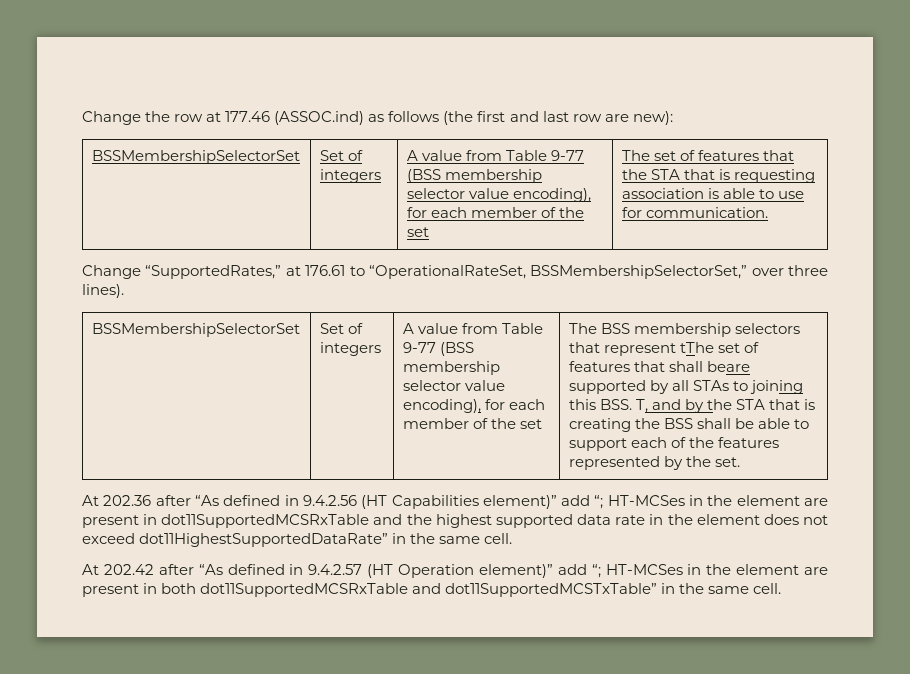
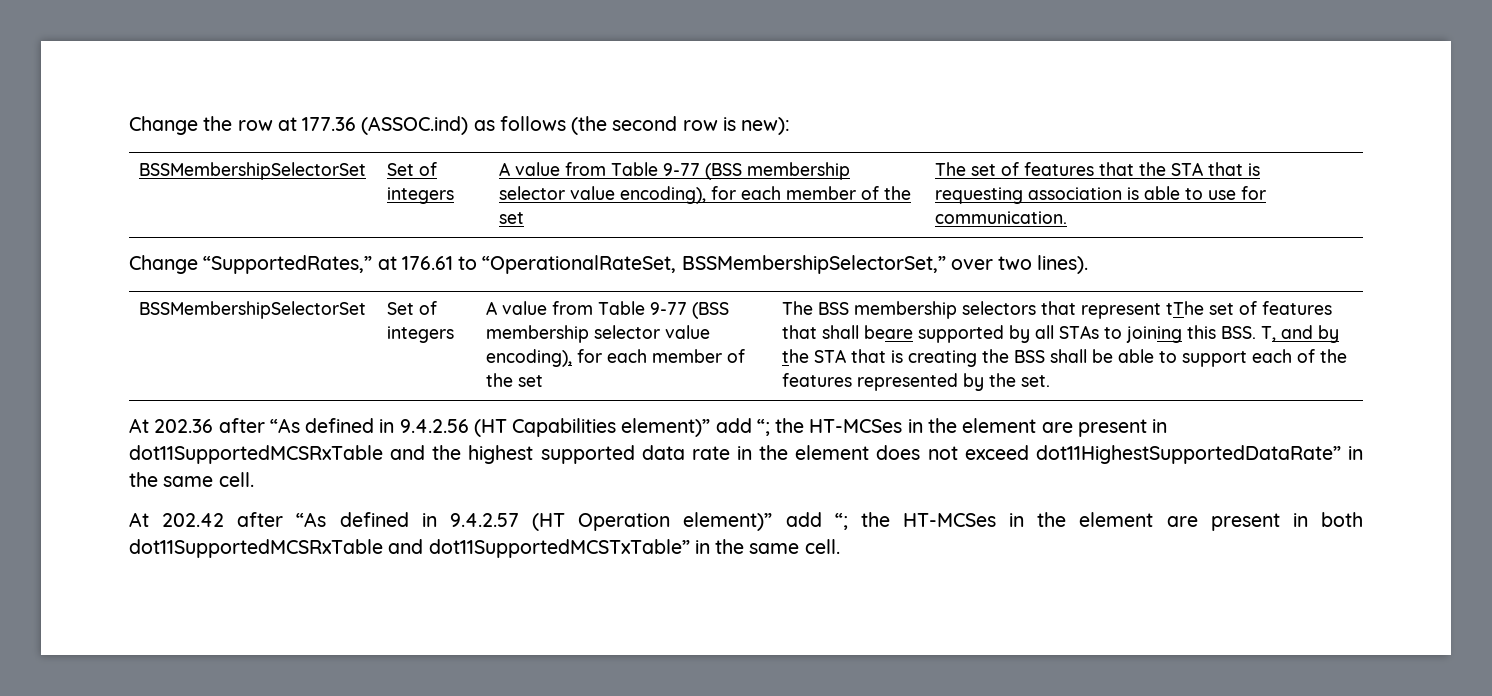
- Change the row at 177.46 (ASSOC.ind) as follows (the first and last row are new):
+ Change the row at 177.36 (ASSOC.ind) as follows (the second row is new):
- Change “SupportedRates,” at 176.61 to “OperationalRateSet, BSSMembershipSelectorSet,” over three lines).
+ Change “SupportedRates,” at 176.61 to “OperationalRateSet, BSSMembershipSelectorSet,” over two lines).
- At 202.36 after “As defined in 9.4.2.56 (HT Capabilities element)” add “; HT-MCSes in the element are present in dot11SupportedMCSRxTable and the highest supported data rate in the element does not exceed dot11HighestSupportedDataRate” in the same cell.
+ At 202.36 after “As defined in 9.4.2.56 (HT Capabilities element)” add “; the HT-MCSes in the element are present in dot11SupportedMCSRxTable and the highest supported data rate in the element does not exceed dot11HighestSupportedDataRate” in the same cell.
- At 202.42 after “As defined in 9.4.2.57 (HT Operation element)” add “; HT-MCSes in the element are present in both dot11SupportedMCSRxTable and dot11SupportedMCSTxTable” in the same cell.
+ At 202.42 after “As defined in 9.4.2.57 (HT Operation element)” add “; the HT-MCSes in the element are present in both dot11SupportedMCSRxTable and dot11SupportedMCSTxTable” in the same cell.

